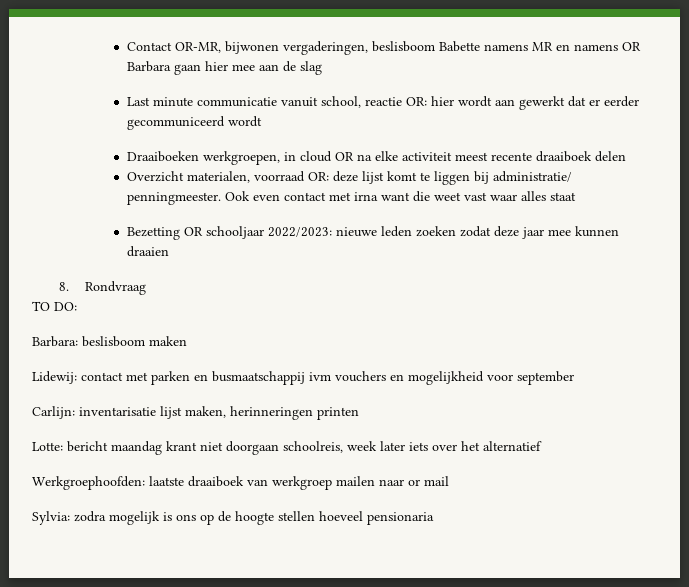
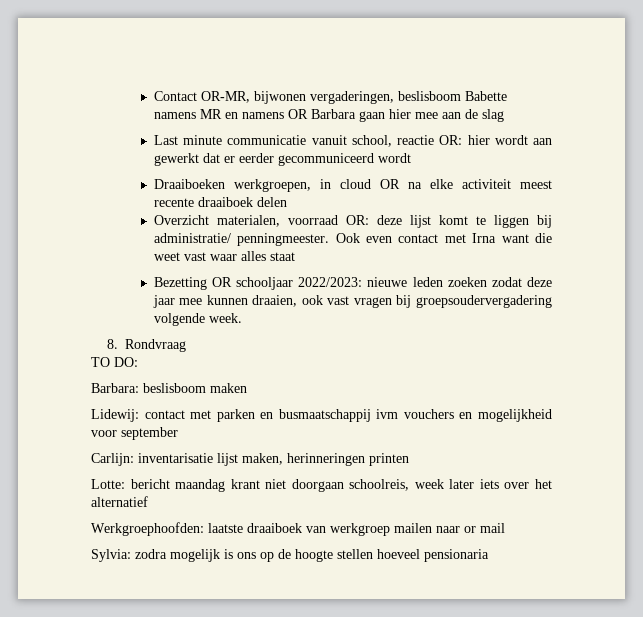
- Ook even contact met irna want die weet vast waar alles staat
+ Ook even contact met Irna want die weet vast waar alles staat
- Bezetting OR schooljaar 2022/2023: nieuwe leden zoeken zodat deze jaar mee kunnen draaien
+ Bezetting OR schooljaar 2022/2023: nieuwe leden zoeken zodat deze jaar mee kunnen draaien, ook vast vragen bij groepsoudervergadering volgende week.

